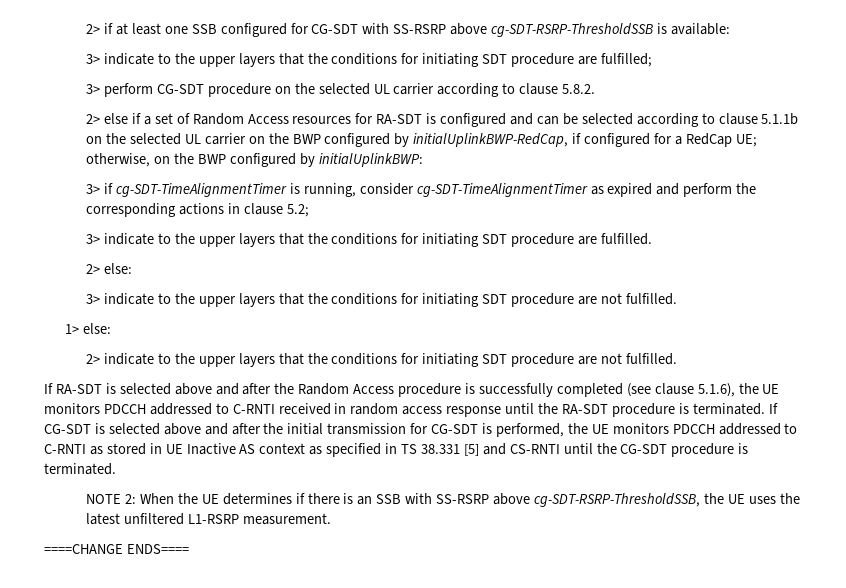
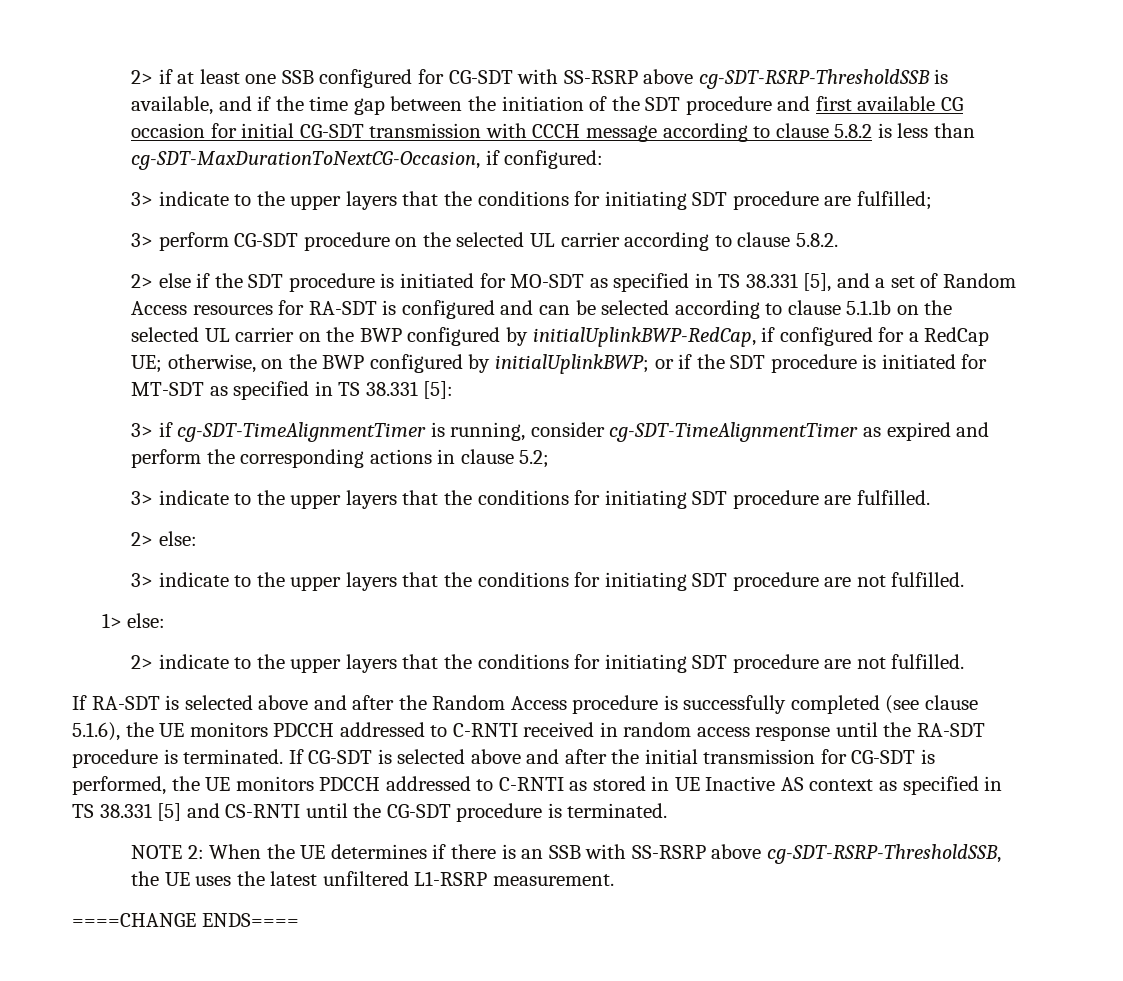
- 2> if at least one SSB configured for CG-SDT with SS-RSRP above cg-SDT-RSRP-ThresholdSSB is available:
+ 2> if at least one SSB configured for CG-SDT with SS-RSRP above cg-SDT-RSRP-ThresholdSSB is available, and if the time gap between the initiation of the SDT procedure and first available CG occasion for initial CG-SDT transmission with CCCH message according to clause 5.8.2 is less than cg-SDT-MaxDurationToNextCG-Occasion, if configured:
- 2> else if a set of Random Access resources for RA-SDT is configured and can be selected according to clause 5.1.1b on the selected UL carrier on the BWP configured by initialUplinkBWP-RedCap, if configured for a RedCap UE; otherwise, on the BWP configured by initialUplinkBWP:
+ 2> else if the SDT procedure is initiated for MO-SDT as specified in TS 38.331 [5], and a set of Random Access resources for RA-SDT is configured and can be selected according to clause 5.1.1b on the selected UL carrier on the BWP configured by initialUplinkBWP-RedCap, if configured for a RedCap UE; otherwise, on the BWP configured by initialUplinkBWP; or if the SDT procedure is initiated for MT-SDT as specified in TS 38.331 [5]:

